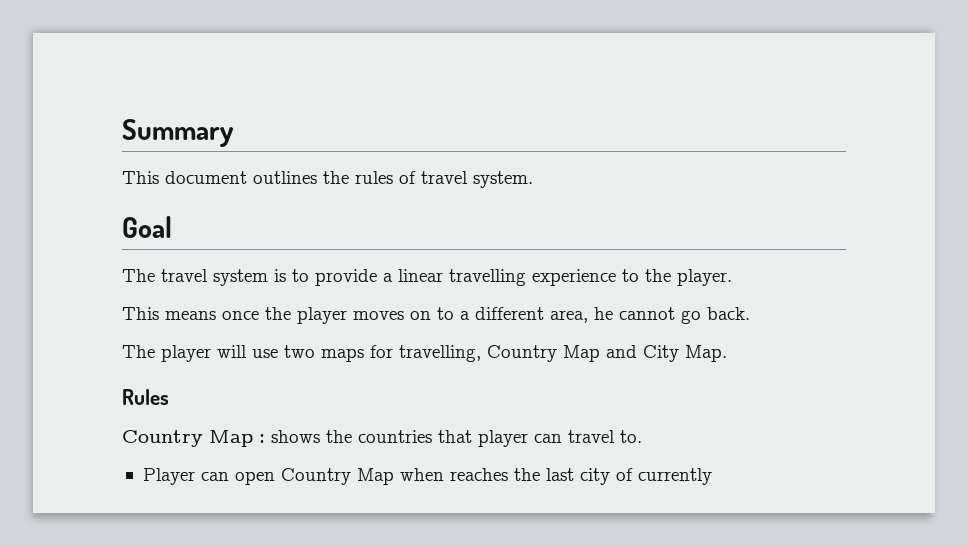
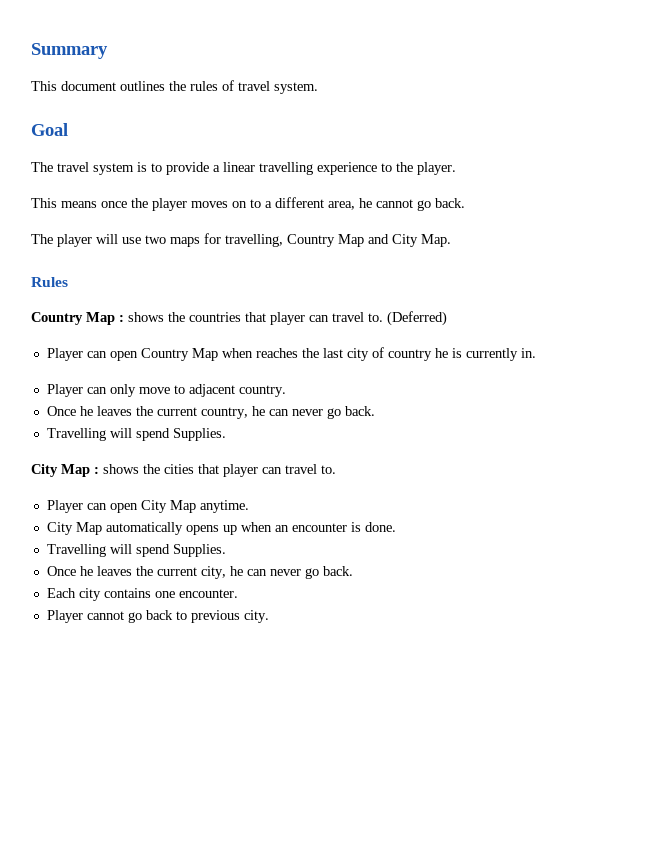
+ (Deferred)
- Player can open Country Map when reaches the last city of currently
+ Player can open Country Map when reaches the last city of country he is currently in.
+ Player can only move to adjacent country.
+ Once he leaves the current country, he can never go back.
+ Travelling will spend Supplies.
+ City Map : shows the cities that player can travel to.
+ Player can open City Map anytime.
+ City Map automatically opens up when an encounter is done.
+ Travelling will spend Supplies.
+ Once he leaves the current city, he can never go back.
+ Each city contains one encounter.
+ Player cannot go back to previous city.

